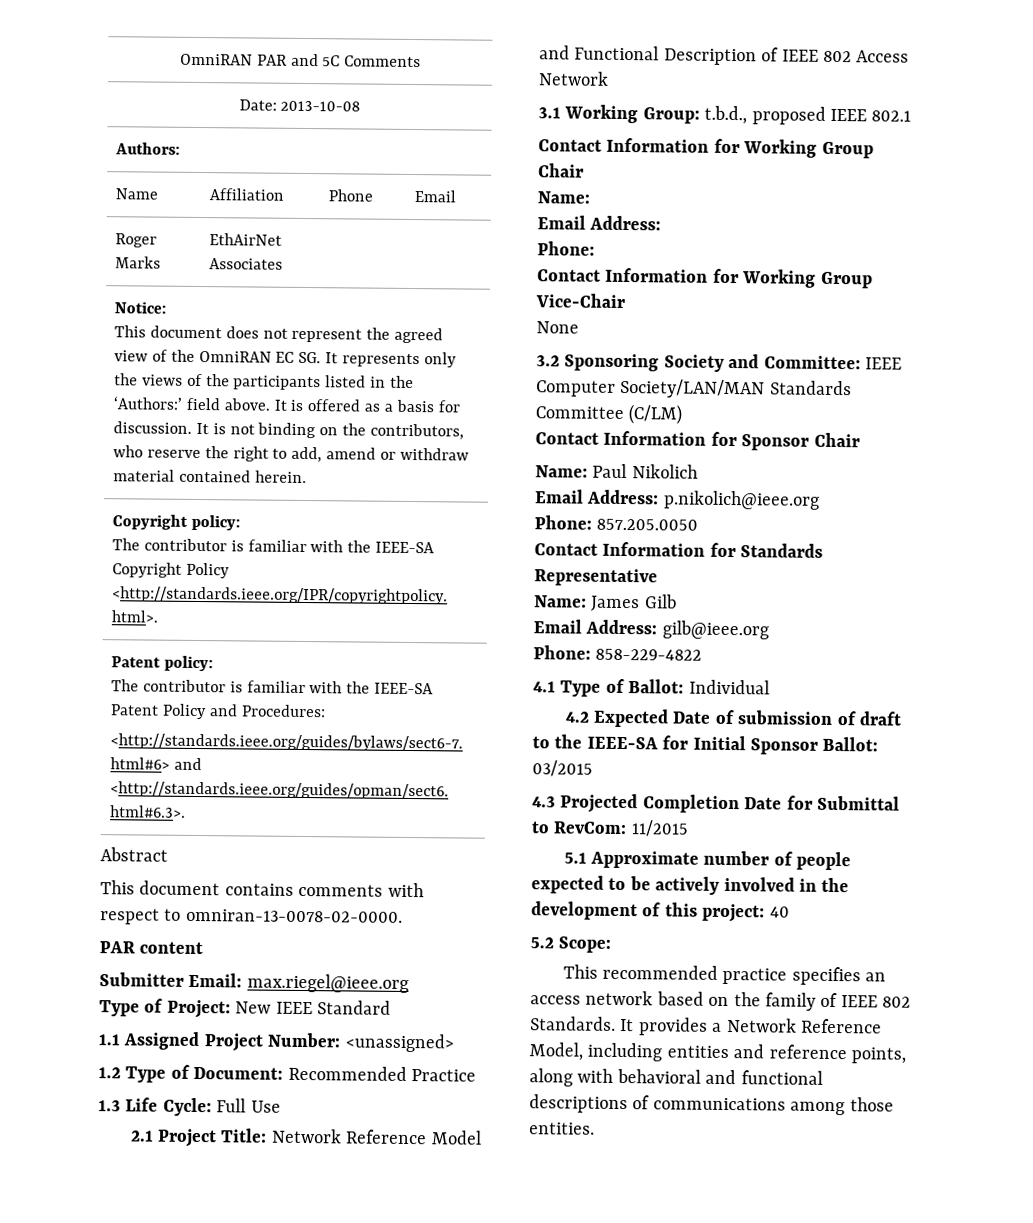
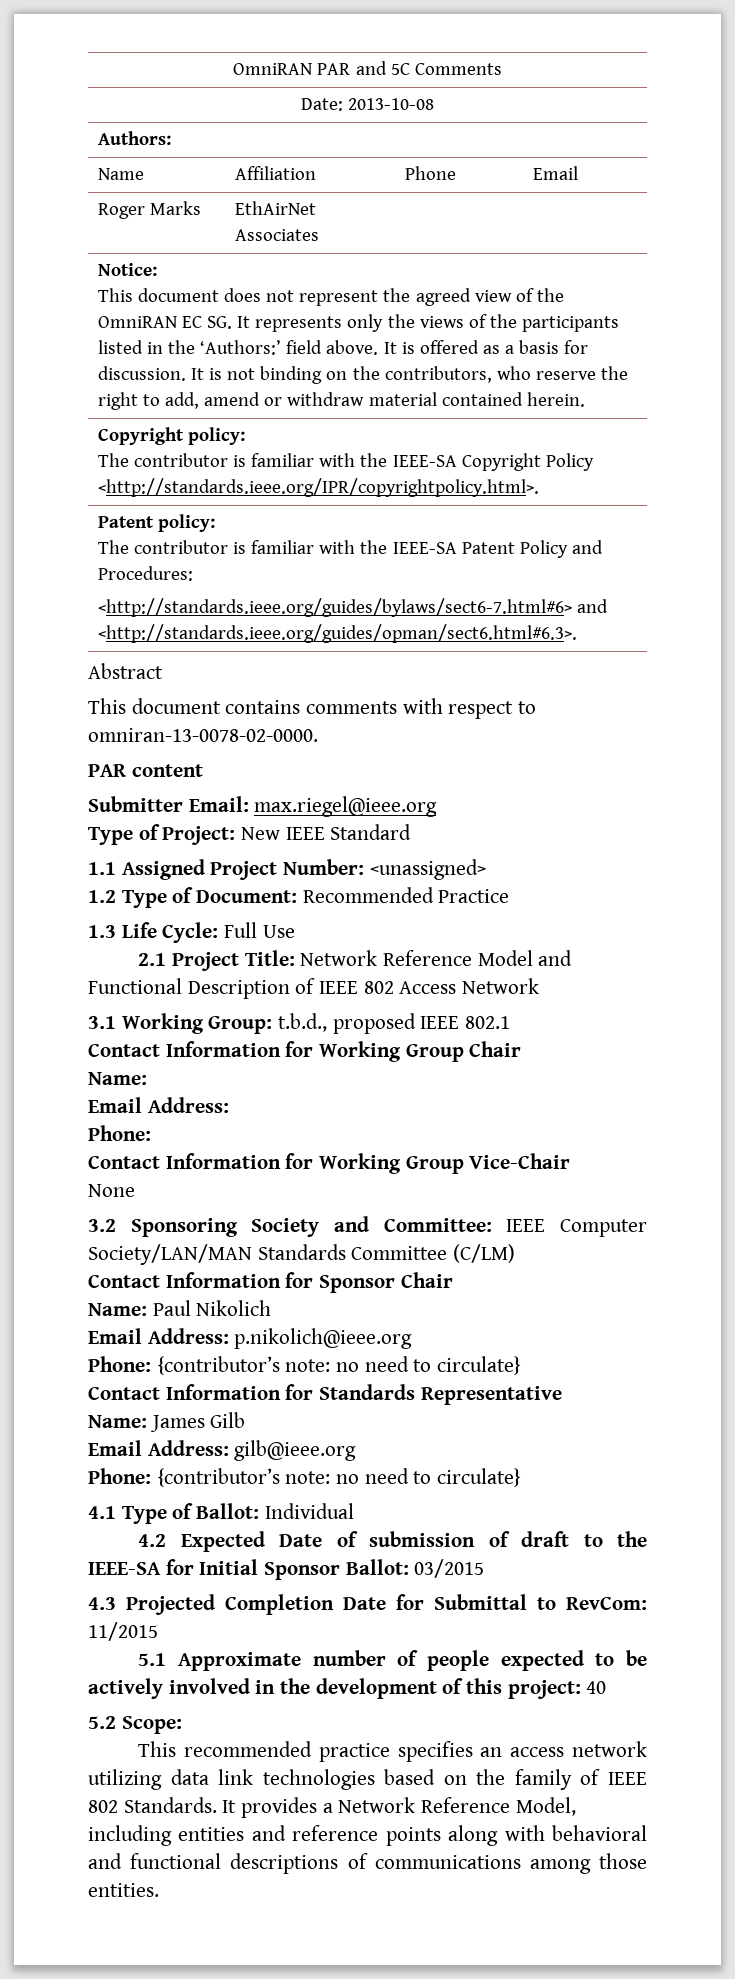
  Email Address: p.nikolich@ieee.org
- Phone: 857.205.0050
+ Phone: {contributor’s note: no need to circulate}
  Email Address: gilb@ieee.org
- Phone: 858-229-4822
+ Phone: {contributor’s note: no need to circulate}
- This recommended practice specifies an access network based on the family of IEEE 802 Standards.
+ This recommended practice specifies an access network utilizing data link technologies based on the family of IEEE 802 Standards.
- It provides a Network Reference Model, including entities and reference points, along with behavioral and functional descriptions of communications among those entities.
+ It provides a Network Reference Model, including entities and reference points along with behavioral and functional descriptions of communications among those entities.

